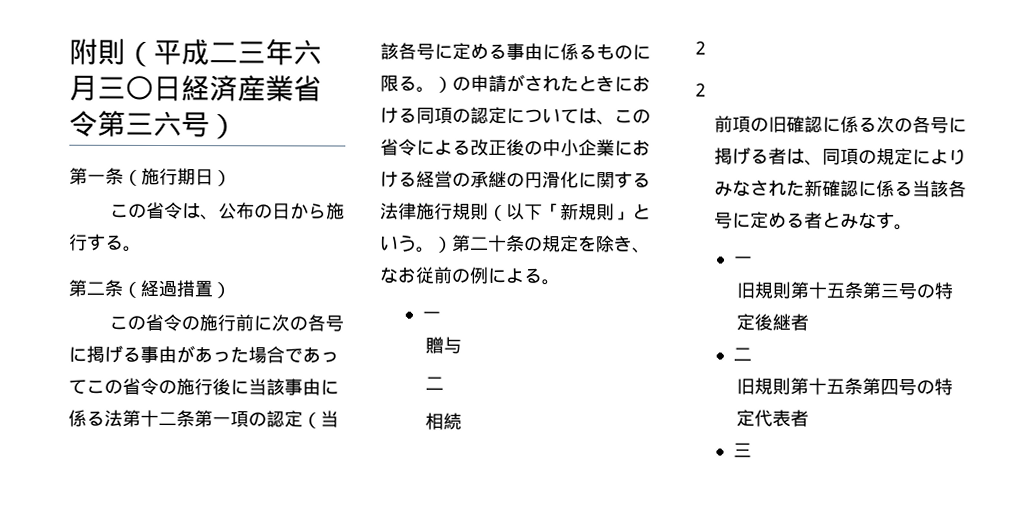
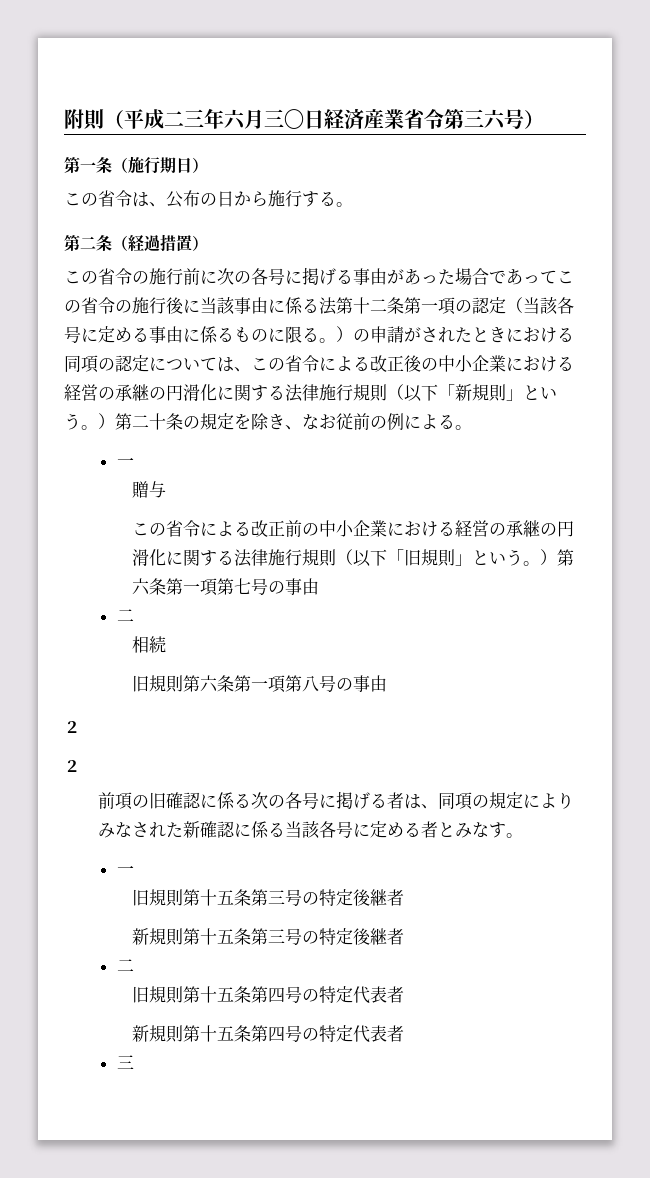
  贈与
+ この省令による改正前の中小企業における経営の承継の円滑化に関する法律施行規則（以下「旧規則」という。）第六条第一項第七号の事由
  二
  相続
+ 旧規則第六条第一項第八号の事由
+ 新規則第十五条第三号の特定後継者
+ 新規則第十五条第四号の特定代表者

